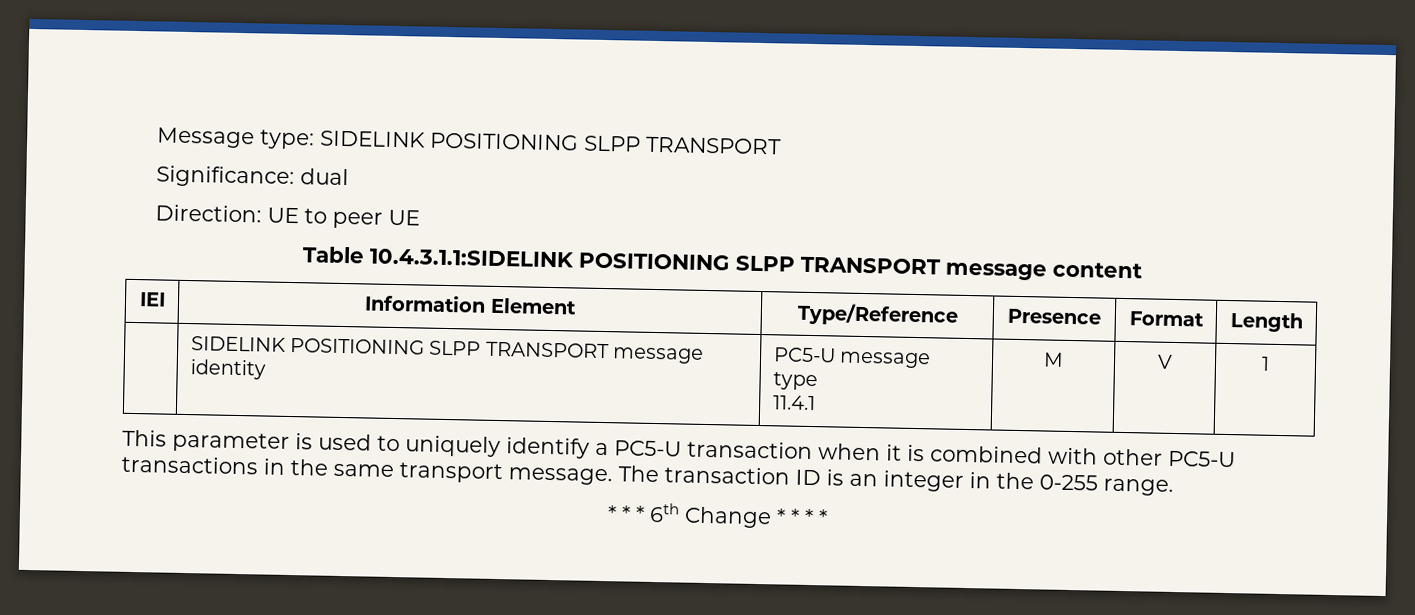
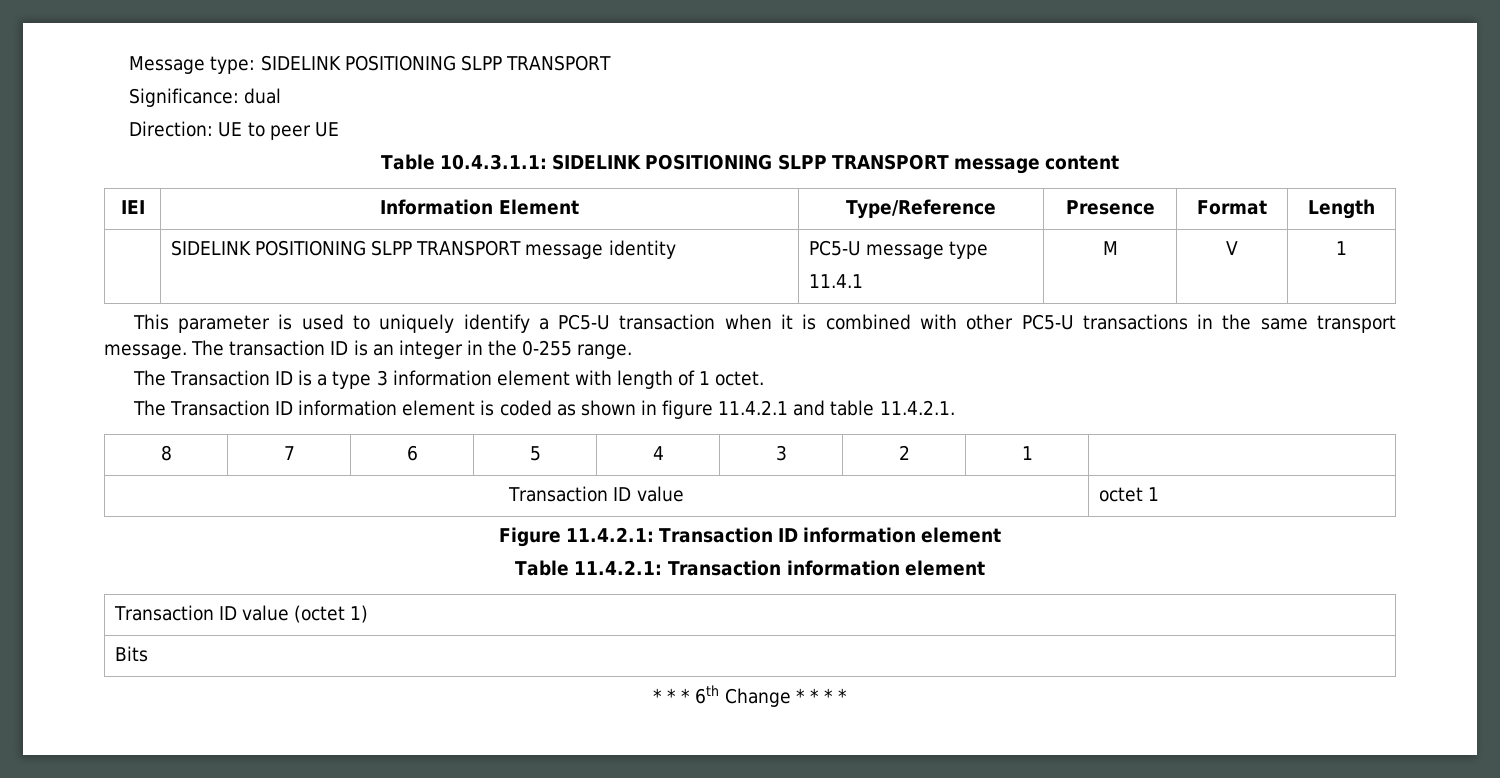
- Table 10.4.3.1.1:SIDELINK POSITIONING SLPP TRANSPORT message content
+ Table 10.4.3.1.1: SIDELINK POSITIONING SLPP TRANSPORT message content
+ The Transaction ID is a type 3 information element with length of 1 octet.
+ The Transaction ID information element is coded as shown in figure 11.4.2.1 and table 11.4.2.1.
+ 8 | 7 | 6 | 5 | 4 | 3 | 2 | 1 |
+ Transaction ID value | octet 1
+ Figure 11.4.2.1: Transaction ID information element
+ Table 11.4.2.1: Transaction information element
+ Transaction ID value (octet 1)
+ Bits

